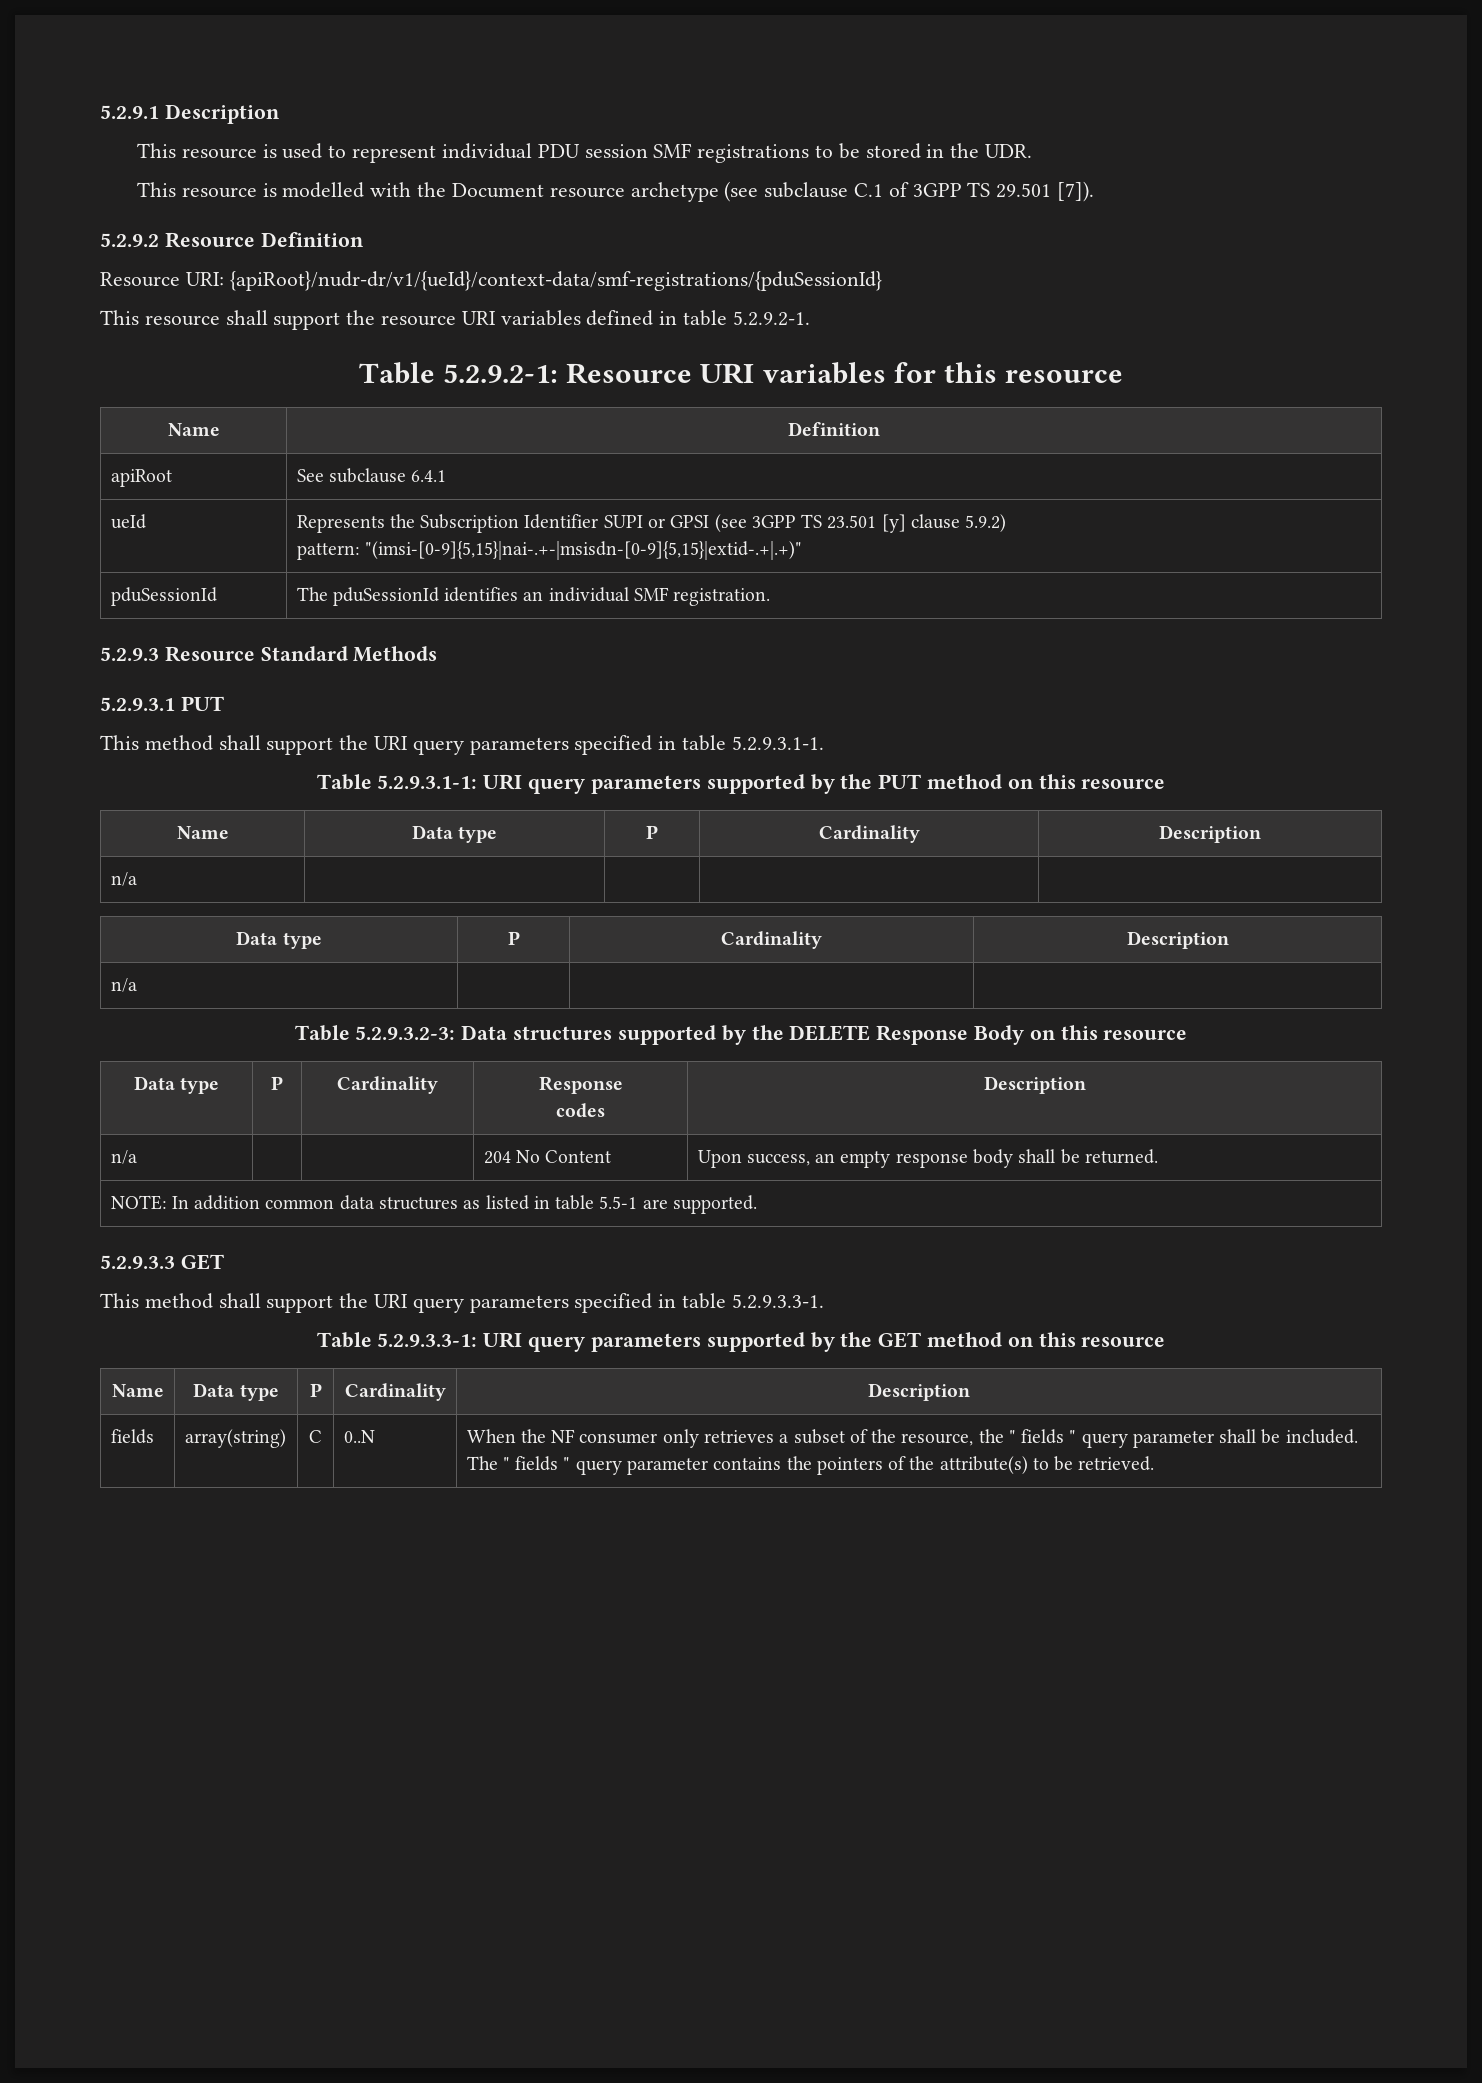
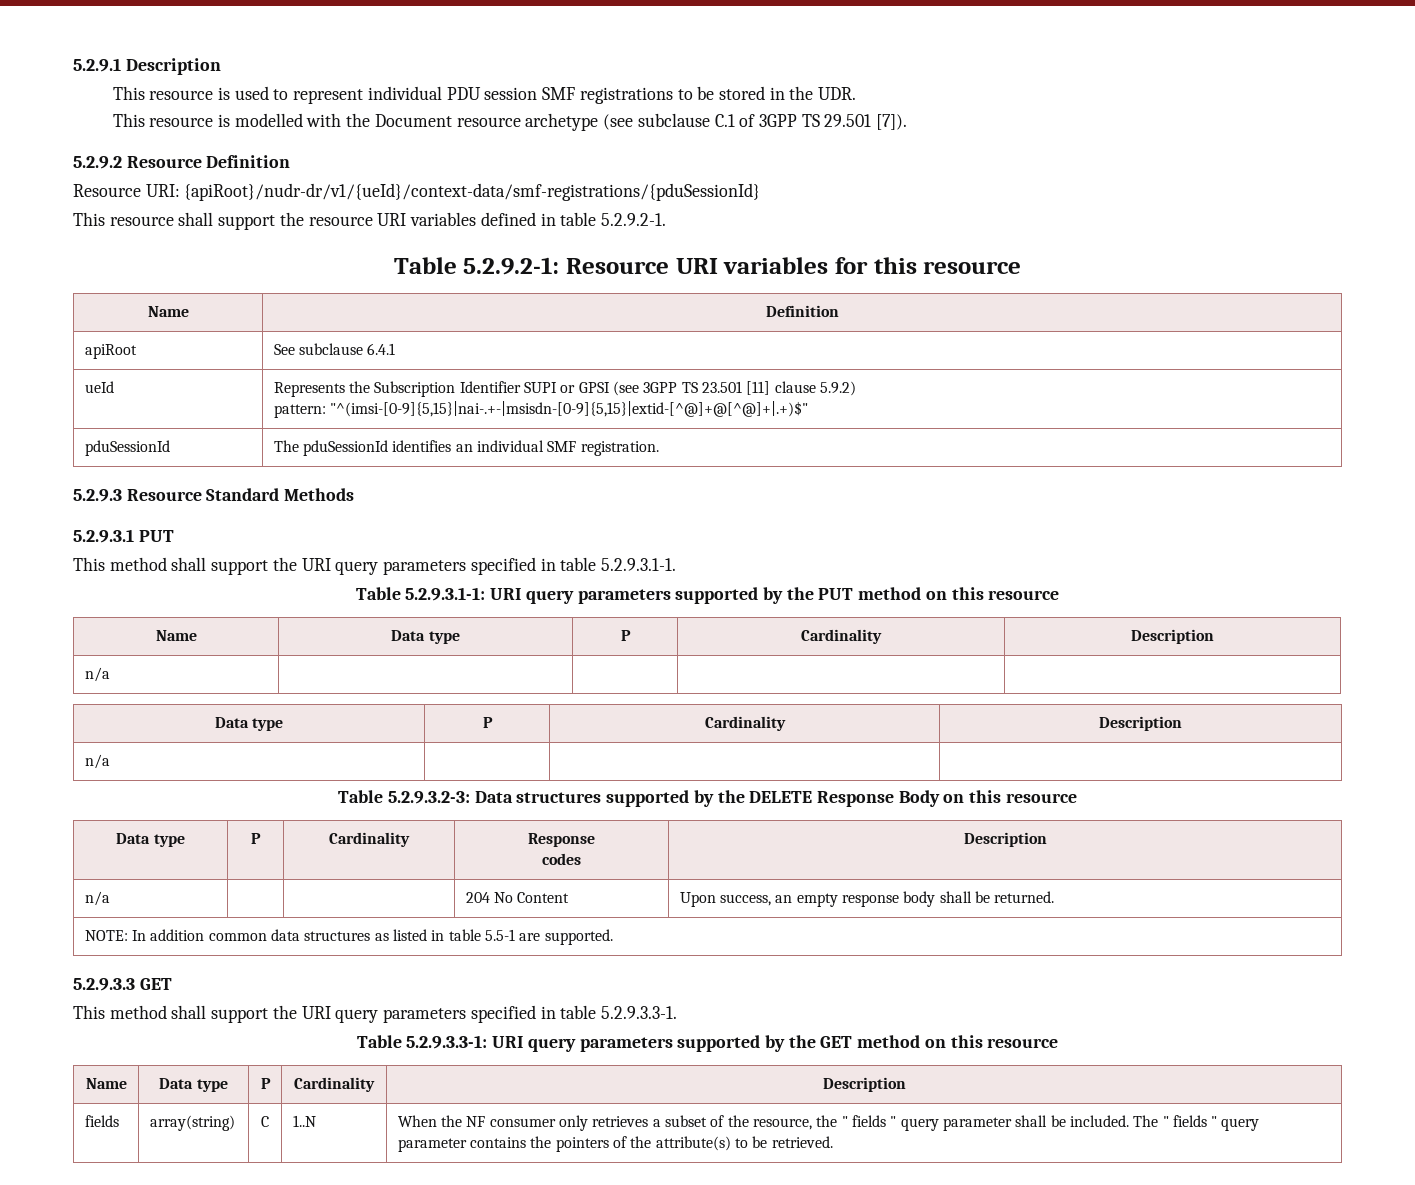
- ueId | Represents the Subscription Identifier SUPI or GPSI (see 3GPP TS 23.501 [y] clause 5.9.2)
- pattern: "(imsi-[0-9]{5,15}|nai-.+-|msisdn-[0-9]{5,15}|extid-.+|.+)"
+ ueId | Represents the Subscription Identifier SUPI or GPSI (see 3GPP TS 23.501 [11] clause 5.9.2)
+ pattern: "^(imsi-[0-9]{5,15}|nai-.+-|msisdn-[0-9]{5,15}|extid-[^@]+@[^@]+|.+)$"
- fields | array(string) | C | 0..N | When the NF consumer only retrieves a subset of the resource, the " fields " query parameter shall be included. The " fields " query parameter contains the pointers of the attribute(s) to be retrieved.
+ fields | array(string) | C | 1..N | When the NF consumer only retrieves a subset of the resource, the " fields " query parameter shall be included. The " fields " query parameter contains the pointers of the attribute(s) to be retrieved.

